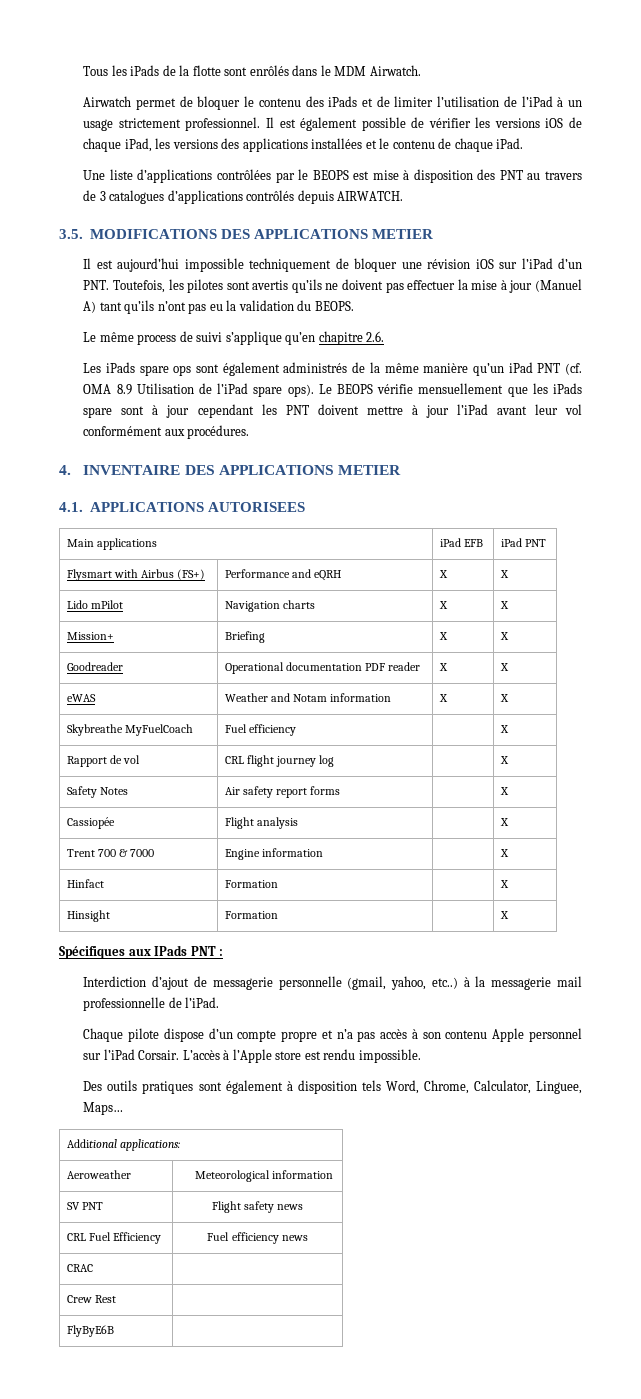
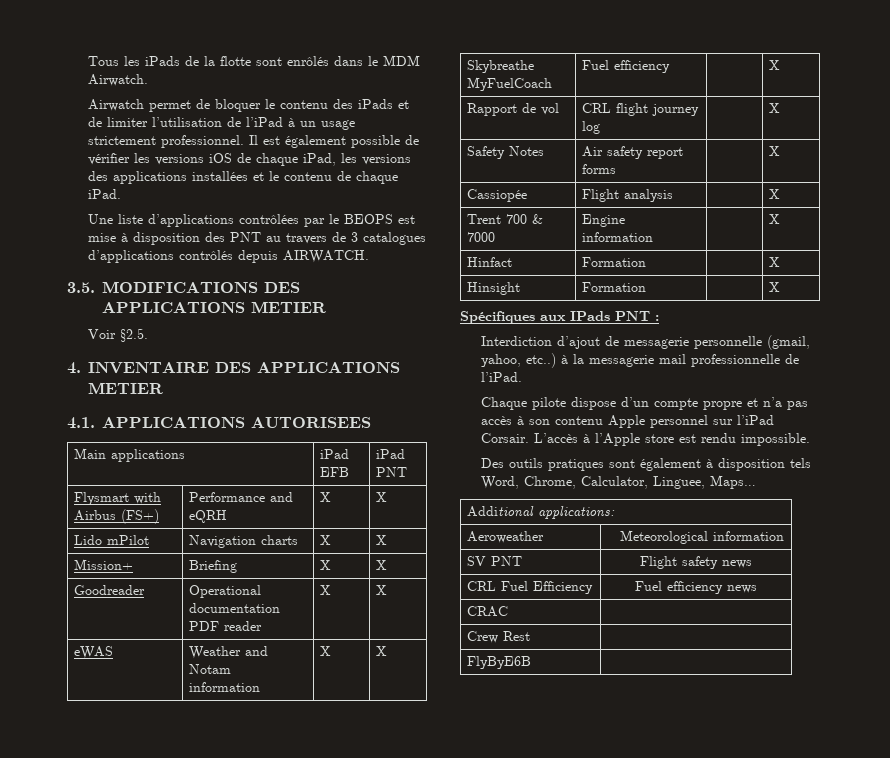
- Il est aujourd’hui impossible techniquement de bloquer une révision iOS sur l’iPad d’un PNT. Toutefois, les pilotes sont avertis qu’ils ne doivent pas effectuer la mise à jour (Manuel A) tant qu’ils n’ont pas eu la validation du BEOPS.
- Le même process de suivi s’applique qu’en chapitre 2.6.
- Les iPads spare ops sont également administrés de la même manière qu’un iPad PNT (cf. OMA 8.9 Utilisation de l’iPad spare ops). Le BEOPS vérifie mensuellement que les iPads spare sont à jour cependant les PNT doivent mettre à jour l’iPad avant leur vol conformément aux procédures.
+ Voir §2.5.

